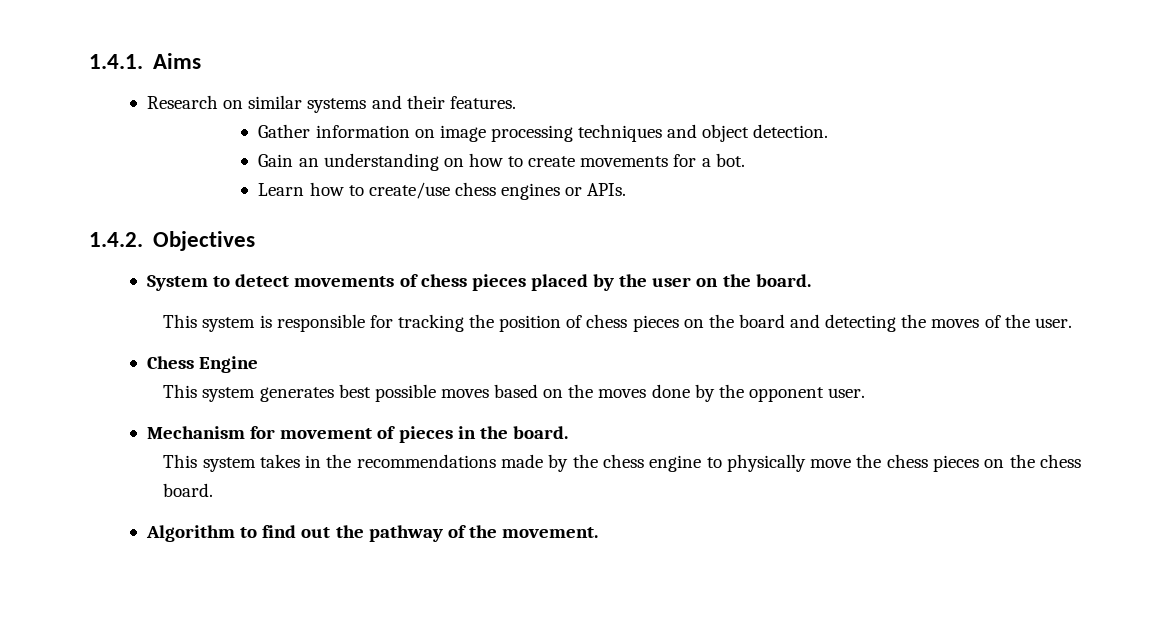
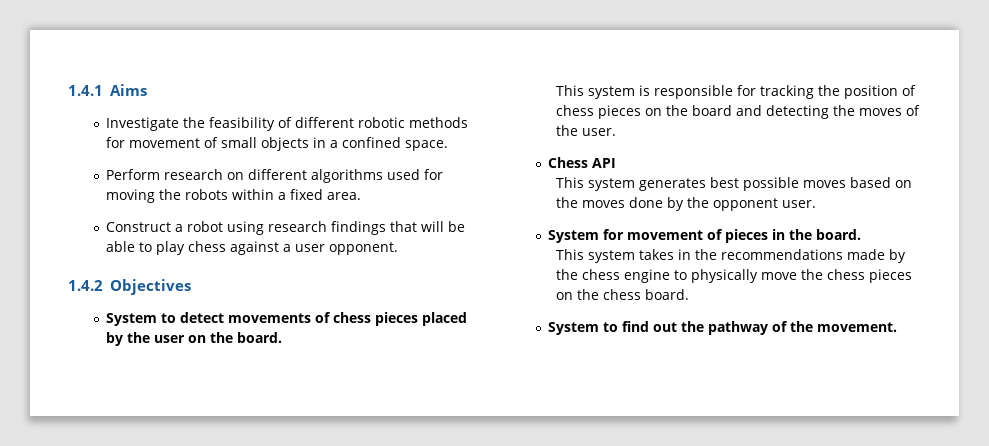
- 1.4.1. Aims
+ 1.4.1 Aims
- Research on similar systems and their features.
- Gather information on image processing techniques and object detection.
- Gain an understanding on how to create movements for a bot.
- Learn how to create/use chess engines or APIs.
- 1.4.2. Objectives
+ Investigate the feasibility of different robotic methods for movement of small objects in a confined space.
+ Perform research on different algorithms used for moving the robots within a fixed area.
+ Construct a robot using research findings that will be able to play chess against a user opponent.
+ 1.4.2 Objectives
- Chess Engine
+ Chess API
- Mechanism for movement of pieces in the board.
+ System for movement of pieces in the board.
- Algorithm to find out the pathway of the movement.
+ System to find out the pathway of the movement.

